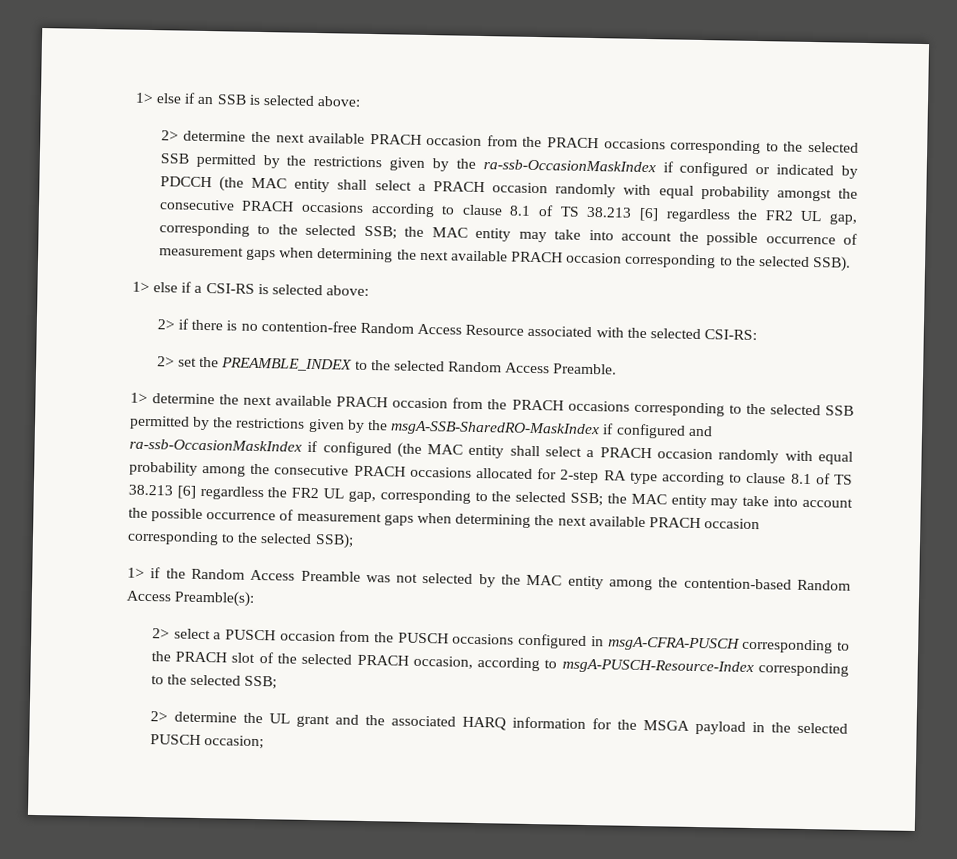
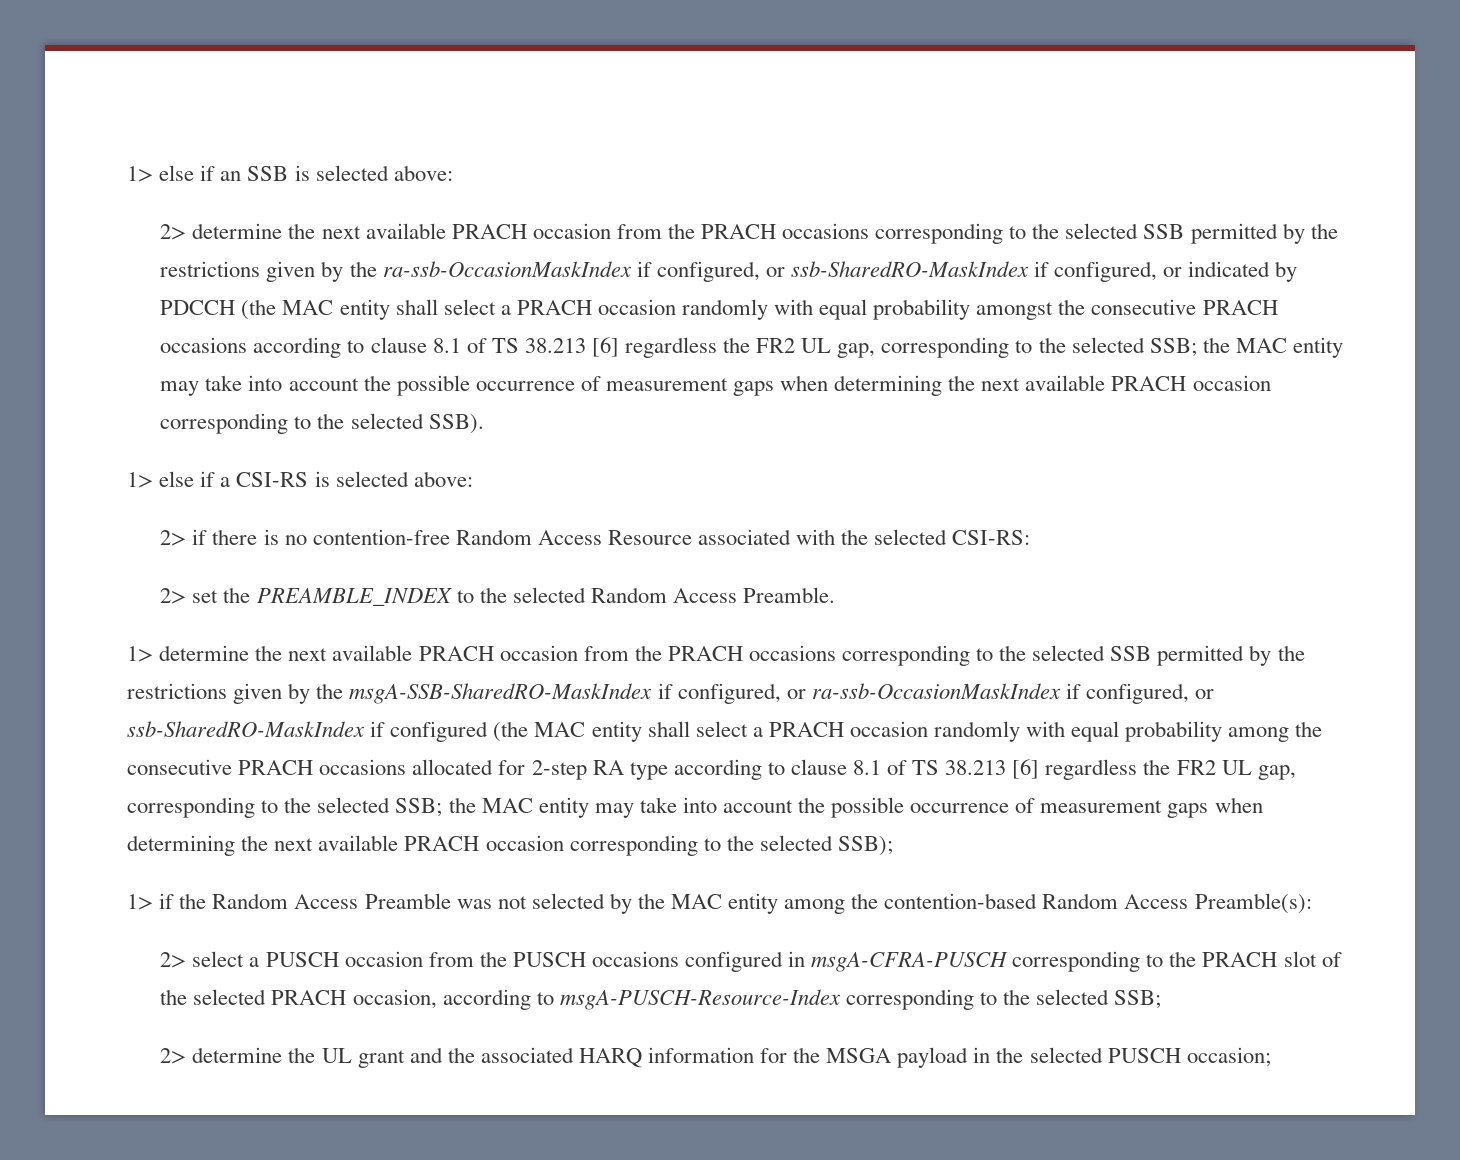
- 2> determine the next available PRACH occasion from the PRACH occasions corresponding to the selected SSB permitted by the restrictions given by the ra-ssb-OccasionMaskIndex if configured or indicated by PDCCH (the MAC entity shall select a PRACH occasion randomly with equal probability amongst the consecutive PRACH occasions according to clause 8.1 of TS 38.213 [6] regardless the FR2 UL gap, corresponding to the selected SSB;
+ 2> determine the next available PRACH occasion from the PRACH occasions corresponding to the selected SSB permitted by the restrictions given by the ra-ssb-OccasionMaskIndex if configured, or ssb-SharedRO-MaskIndex if configured, or indicated by PDCCH (the MAC entity shall select a PRACH occasion randomly with equal probability amongst the consecutive PRACH occasions according to clause 8.1 of TS 38.213 [6] regardless the FR2 UL gap, corresponding to the selected SSB;
- 1> determine the next available PRACH occasion from the PRACH occasions corresponding to the selected SSB permitted by the restrictions given by the msgA-SSB-SharedRO-MaskIndex if configured and ra-ssb-OccasionMaskIndex if configured (the MAC entity shall select a PRACH occasion randomly with equal probability among the consecutive PRACH occasions allocated for 2-step RA type according to clause 8.1 of TS 38.213 [6] regardless the FR2 UL gap, corresponding to the selected SSB;
+ 1> determine the next available PRACH occasion from the PRACH occasions corresponding to the selected SSB permitted by the restrictions given by the msgA-SSB-SharedRO-MaskIndex if configured, or ra-ssb-OccasionMaskIndex if configured, or ssb-SharedRO-MaskIndex if configured (the MAC entity shall select a PRACH occasion randomly with equal probability among the consecutive PRACH occasions allocated for 2-step RA type according to clause 8.1 of TS 38.213 [6] regardless the FR2 UL gap, corresponding to the selected SSB;

